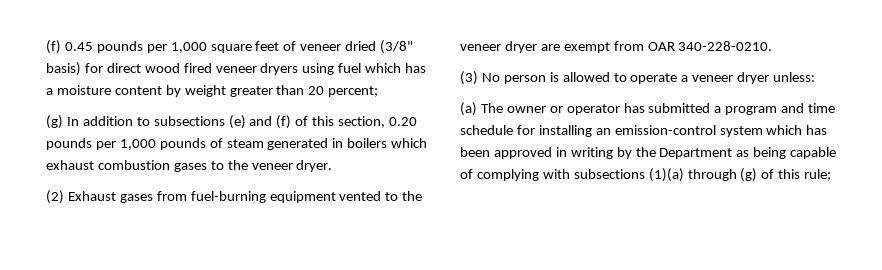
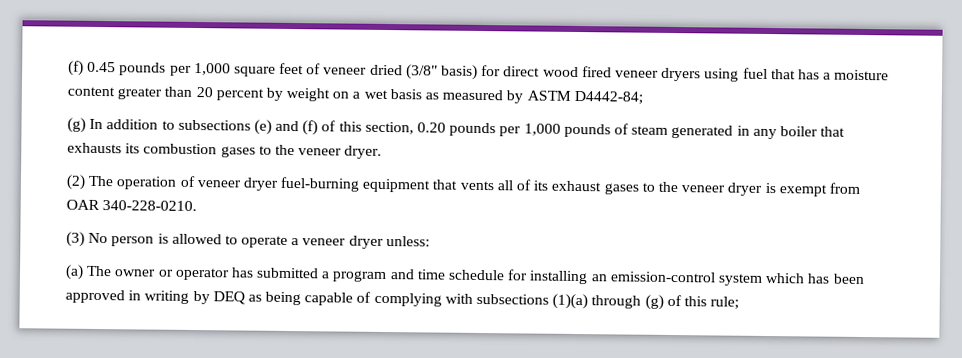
- (f) 0.45 pounds per 1,000 square feet of veneer dried (3/8" basis) for direct wood fired veneer dryers using fuel which has a moisture content by weight greater than 20 percent;
+ (f) 0.45 pounds per 1,000 square feet of veneer dried (3/8" basis) for direct wood fired veneer dryers using fuel that has a moisture content greater than 20 percent by weight on a wet basis as measured by ASTM D4442-84;
- (g) In addition to subsections (e) and (f) of this section, 0.20 pounds per 1,000 pounds of steam generated in boilers which exhaust combustion gases to the veneer dryer.
+ (g) In addition to subsections (e) and (f) of this section, 0.20 pounds per 1,000 pounds of steam generated in any boiler that exhausts its combustion gases to the veneer dryer.
- (2) Exhaust gases from fuel-burning equipment vented to the veneer dryer are exempt from OAR 340-228-0210.
+ (2) The operation of veneer dryer fuel-burning equipment that vents all of its exhaust gases to the veneer dryer is exempt from OAR 340-228-0210.
- (a) The owner or operator has submitted a program and time schedule for installing an emission-control system which has been approved in writing by the Department as being capable of complying with subsections (1)(a) through (g) of this rule;
+ (a) The owner or operator has submitted a program and time schedule for installing an emission-control system which has been approved in writing by DEQ as being capable of complying with subsections (1)(a) through (g) of this rule;

